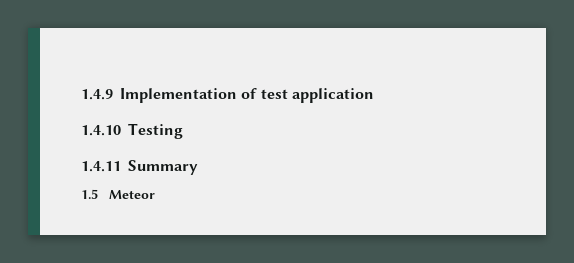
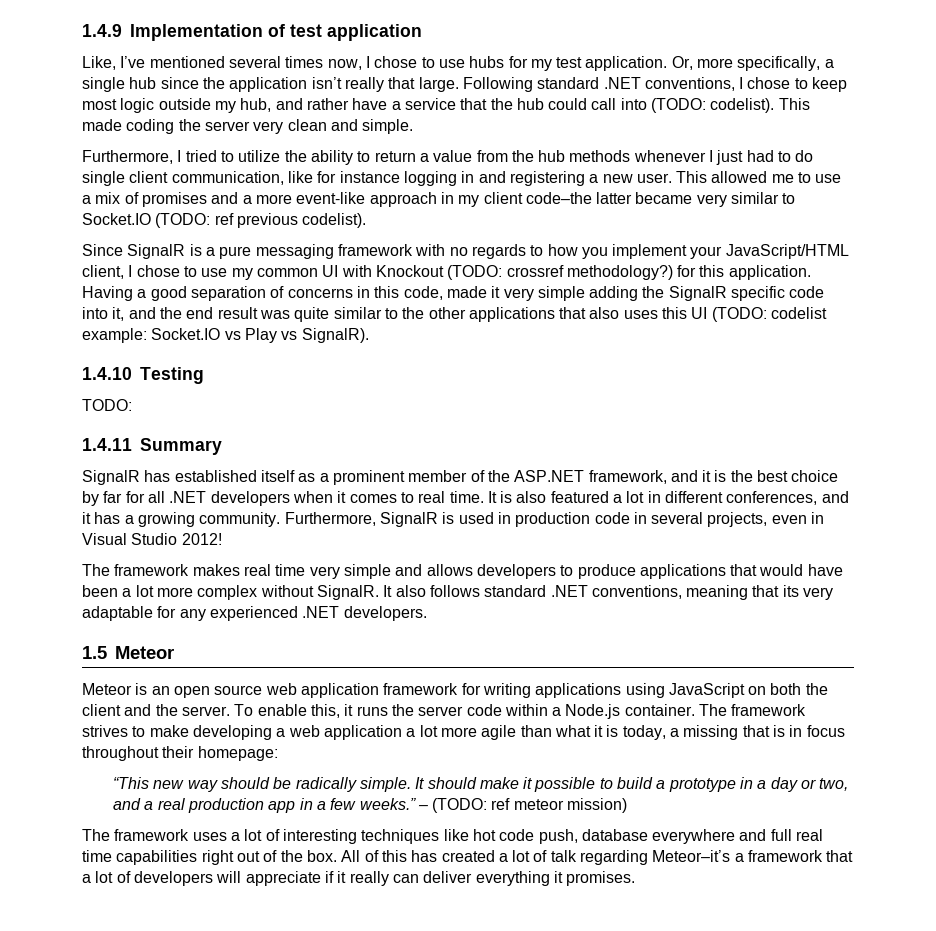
+ Like, I’ve mentioned several times now, I chose to use hubs for my test application. Or, more specifically, a single hub since the application isn’t really that large. Following standard .NET conventions, I chose to keep most logic outside my hub, and rather have a service that the hub could call into (TODO: codelist). This made coding the server very clean and simple.
+ Furthermore, I tried to utilize the ability to return a value from the hub methods whenever I just had to do single client communication, like for instance logging in and registering a new user. This allowed me to use a mix of promises and a more event-like approach in my client code–the latter became very similar to Socket.IO (TODO: ref previous codelist).
+ Since SignalR is a pure messaging framework with no regards to how you implement your JavaScript/HTML client, I chose to use my common UI with Knockout (TODO: crossref methodology?) for this application. Having a good separation of concerns in this code, made it very simple adding the SignalR specific code into it, and the end result was quite similar to the other applications that also uses this UI (TODO: codelist example: Socket.IO vs Play vs SignalR).
+ TODO:
+ SignalR has established itself as a prominent member of the ASP.NET framework, and it is the best choice by far for all .NET developers when it comes to real time. It is also featured a lot in different conferences, and it has a growing community. Furthermore, SignalR is used in production code in several projects, even in Visual Studio 2012!
+ The framework makes real time very simple and allows developers to produce applications that would have been a lot more complex without SignalR. It also follows standard .NET conventions, meaning that its very adaptable for any experienced .NET developers.
  1.5 Meteor
+ Meteor is an open source web application framework for writing applications using JavaScript on both the client and the server. To enable this, it runs the server code within a Node.js container. The framework strives to make developing a web application a lot more agile than what it is today, a missing that is in focus throughout their homepage:
+ “This new way should be radically simple. It should make it possible to build a prototype in a day or two, and a real production app in a few weeks.” – (TODO: ref meteor mission)
+ The framework uses a lot of interesting techniques like hot code push, database everywhere and full real time capabilities right out of the box. All of this has created a lot of talk regarding Meteor–it’s a framework that a lot of developers will appreciate if it really can deliver everything it promises.

